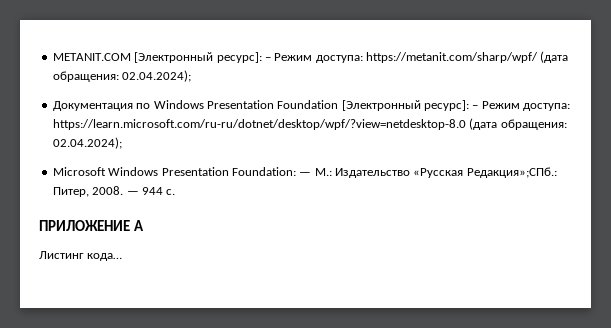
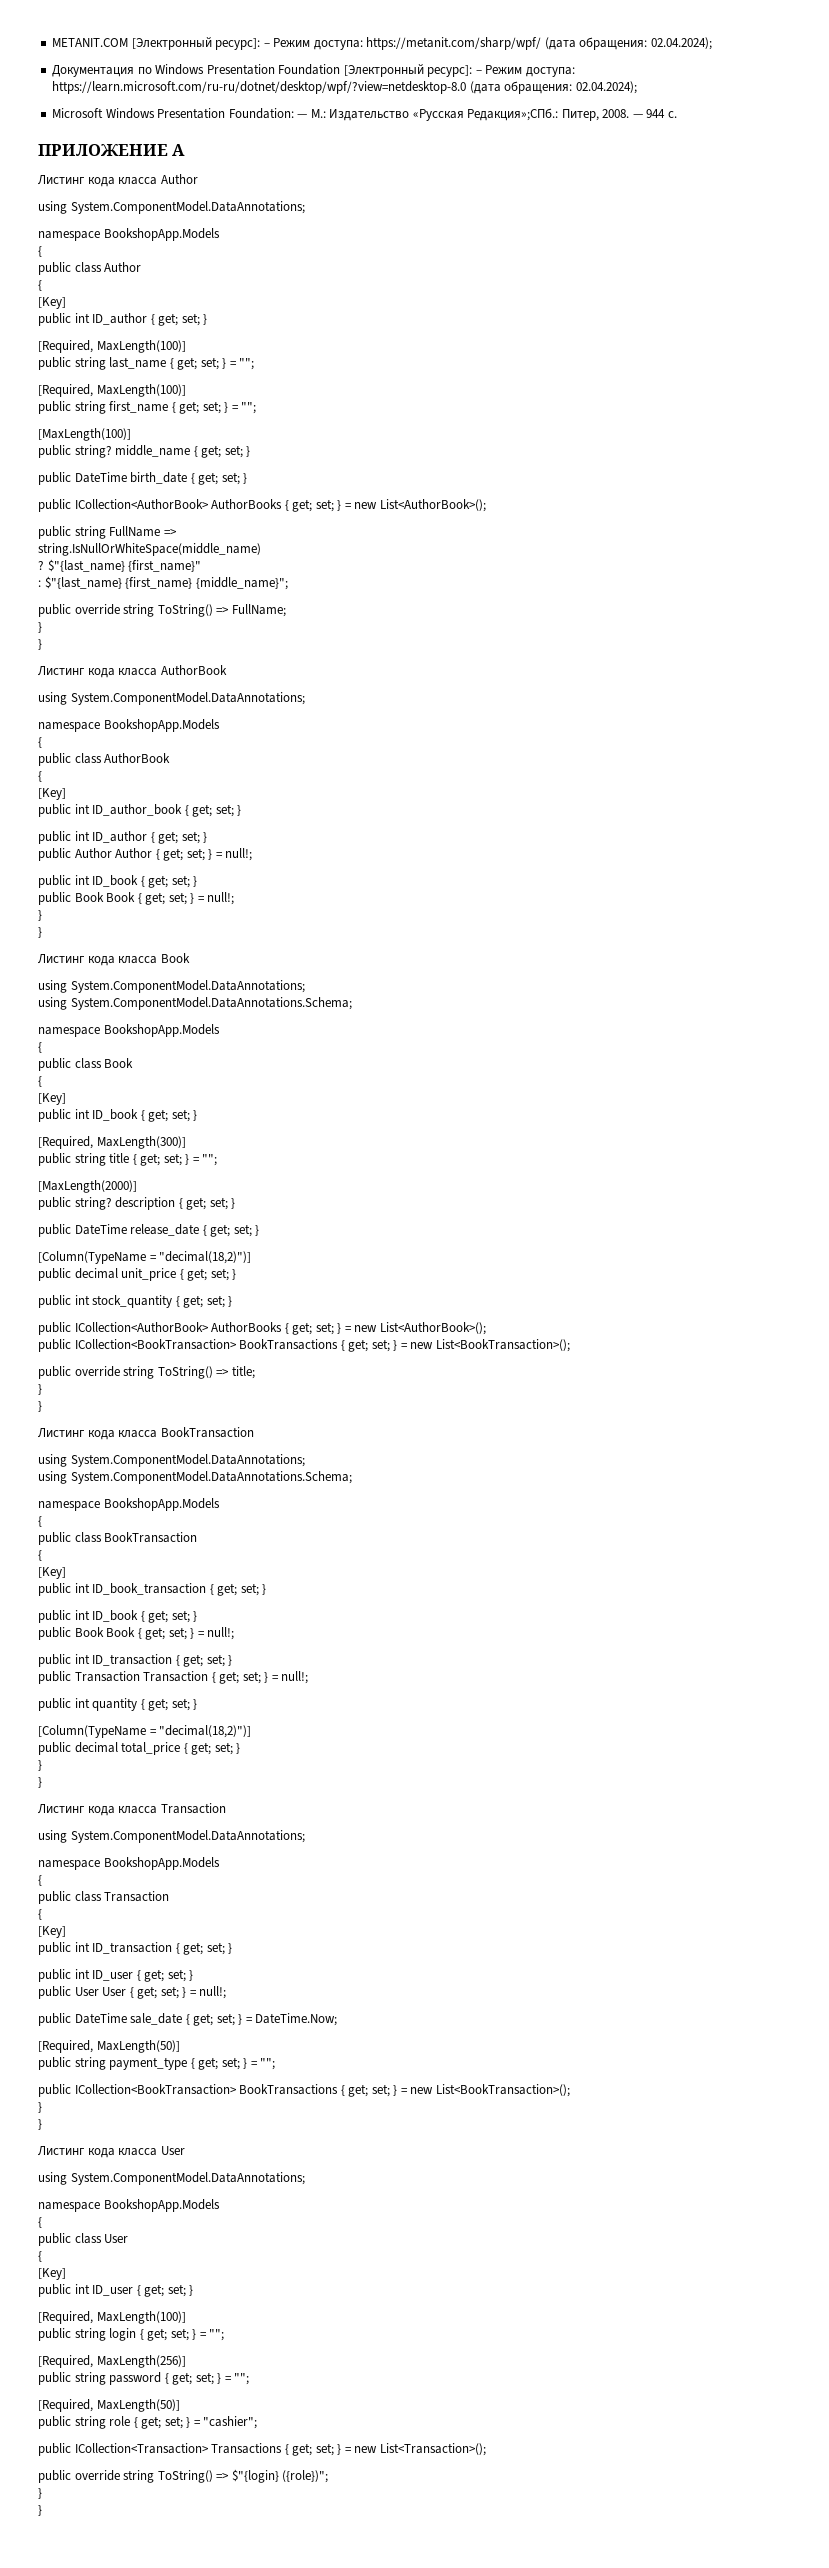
- Листинг кода…
+ Листинг кода класса Author
+ using System.ComponentModel.DataAnnotations;
+ namespace BookshopApp.Models
+ {
+ public class Author
+ {
+ [Key]
+ public int ID_author { get; set; }
+ [Required, MaxLength(100)]
+ public string last_name { get; set; } = "";
+ [Required, MaxLength(100)]
+ public string first_name { get; set; } = "";
+ [MaxLength(100)]
+ public string? middle_name { get; set; }
+ public DateTime birth_date { get; set; }
+ public ICollection<AuthorBook> AuthorBooks { get; set; } = new List<AuthorBook>();
+ public string FullName =>
+ string.IsNullOrWhiteSpace(middle_name)
+ ? $"{last_name} {first_name}"
+ : $"{last_name} {first_name} {middle_name}";
+ public override string ToString() => FullName;
+ }
+ }
+ Листинг кода класса AuthorBook
+ using System.ComponentModel.DataAnnotations;
+ namespace BookshopApp.Models
+ {
+ public class AuthorBook
+ {
+ [Key]
+ public int ID_author_book { get; set; }
+ public int ID_author { get; set; }
+ public Author Author { get; set; } = null!;
+ public int ID_book { get; set; }
+ public Book Book { get; set; } = null!;
+ }
+ }
+ Листинг кода класса Book
+ using System.ComponentModel.DataAnnotations;
+ using System.ComponentModel.DataAnnotations.Schema;
+ namespace BookshopApp.Models
+ {
+ public class Book
+ {
+ [Key]
+ public int ID_book { get; set; }
+ [Required, MaxLength(300)]
+ public string title { get; set; } = "";
+ [MaxLength(2000)]
+ public string? description { get; set; }
+ public DateTime release_date { get; set; }
+ [Column(TypeName = "decimal(18,2)")]
+ public decimal unit_price { get; set; }
+ public int stock_quantity { get; set; }
+ public ICollection<AuthorBook> AuthorBooks { get; set; } = new List<AuthorBook>();
+ public ICollection<BookTransaction> BookTransactions { get; set; } = new List<BookTransaction>();
+ public override string ToString() => title;
+ }
+ }
+ Листинг кода класса BookTransaction
+ using System.ComponentModel.DataAnnotations;
+ using System.ComponentModel.DataAnnotations.Schema;
+ namespace BookshopApp.Models
+ {
+ public class BookTransaction
+ {
+ [Key]
+ public int ID_book_transaction { get; set; }
+ public int ID_book { get; set; }
+ public Book Book { get; set; } = null!;
+ public int ID_transaction { get; set; }
+ public Transaction Transaction { get; set; } = null!;
+ public int quantity { get; set; }
+ [Column(TypeName = "decimal(18,2)")]
+ public decimal total_price { get; set; }
+ }
+ }
+ Листинг кода класса Transaction
+ using System.ComponentModel.DataAnnotations;
+ namespace BookshopApp.Models
+ {
+ public class Transaction
+ {
+ [Key]
+ public int ID_transaction { get; set; }
+ public int ID_user { get; set; }
+ public User User { get; set; } = null!;
+ public DateTime sale_date { get; set; } = DateTime.Now;
+ [Required, MaxLength(50)]
+ public string payment_type { get; set; } = "";
+ public ICollection<BookTransaction> BookTransactions { get; set; } = new List<BookTransaction>();
+ }
+ }
+ Листинг кода класса User
+ using System.ComponentModel.DataAnnotations;
+ namespace BookshopApp.Models
+ {
+ public class User
+ {
+ [Key]
+ public int ID_user { get; set; }
+ [Required, MaxLength(100)]
+ public string login { get; set; } = "";
+ [Required, MaxLength(256)]
+ public string password { get; set; } = "";
+ [Required, MaxLength(50)]
+ public string role { get; set; } = "cashier";
+ public ICollection<Transaction> Transactions { get; set; } = new List<Transaction>();
+ public override string ToString() => $"{login} ({role})";
+ }
+ }

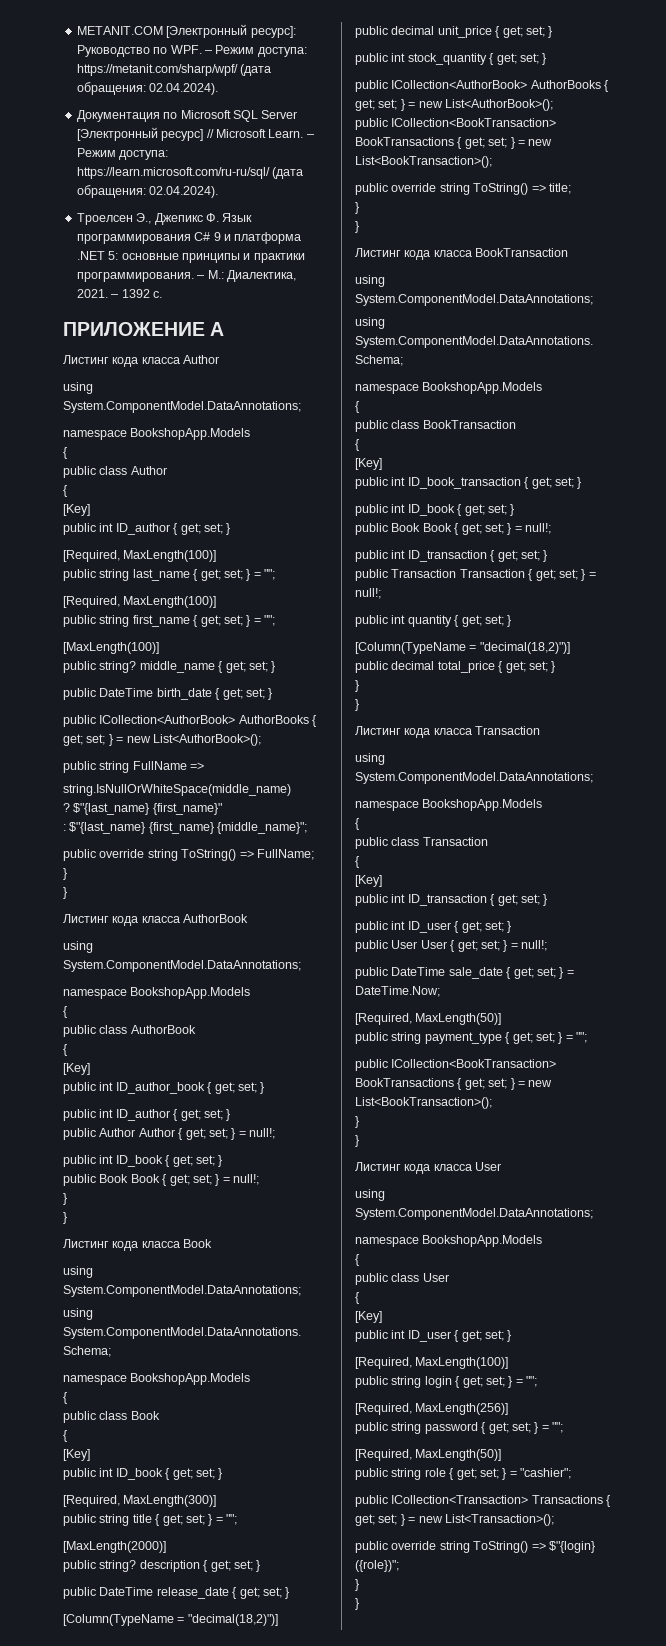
- METANIT.COM [Электронный ресурс]: – Режим доступа: https://metanit.com/sharp/wpf/ (дата обращения: 02.04.2024);
+ METANIT.COM [Электронный ресурс]: Руководство по WPF. – Режим доступа: https://metanit.com/sharp/wpf/ (дата обращения: 02.04.2024).
- Документация по Windows Presentation Foundation [Электронный ресурс]: – Режим доступа: https://learn.microsoft.com/ru-ru/dotnet/desktop/wpf/?view=netdesktop-8.0 (дата обращения: 02.04.2024);
- Microsoft Windows Presentation Foundation: — M.: Издательство «Русская Редакция»;СПб.: Питер, 2008. — 944 с.
+ Документация по Microsoft SQL Server [Электронный ресурс] // Microsoft Learn. – Режим доступа: https://learn.microsoft.com/ru-ru/sql/ (дата обращения: 02.04.2024).
+ Троелсен Э., Джепикс Ф. Язык программирования C# 9 и платформа .NET 5: основные принципы и практики программирования. – М.: Диалектика, 2021. – 1392 с.

